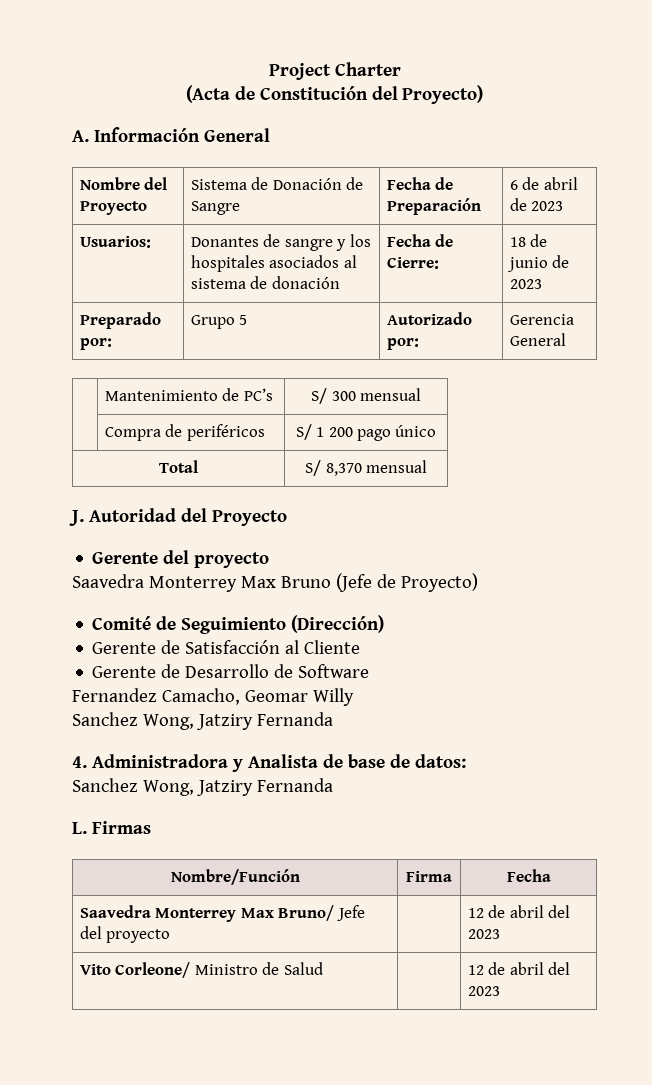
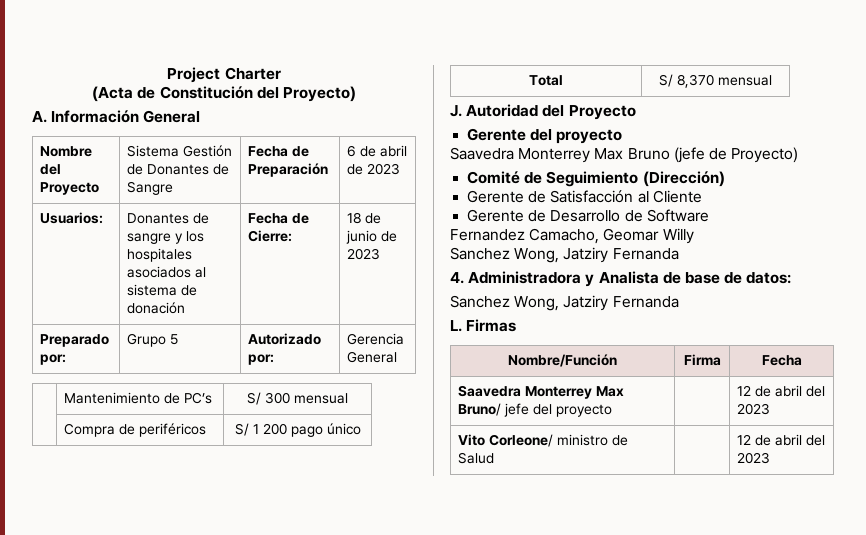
- Nombre del Proyecto | Sistema de Donación de Sangre | Fecha de Preparación | 6 de abril de 2023
+ Nombre del Proyecto | Sistema Gestión de Donantes de Sangre | Fecha de Preparación | 6 de abril de 2023
- Saavedra Monterrey Max Bruno (Jefe de Proyecto)
+ Saavedra Monterrey Max Bruno (jefe de Proyecto)
- Saavedra Monterrey Max Bruno/ Jefe del proyecto | | 12 de abril del 2023
+ Saavedra Monterrey Max Bruno/ jefe del proyecto | | 12 de abril del 2023
- Vito Corleone/ Ministro de Salud | | 12 de abril del 2023
+ Vito Corleone/ ministro de Salud | | 12 de abril del 2023

